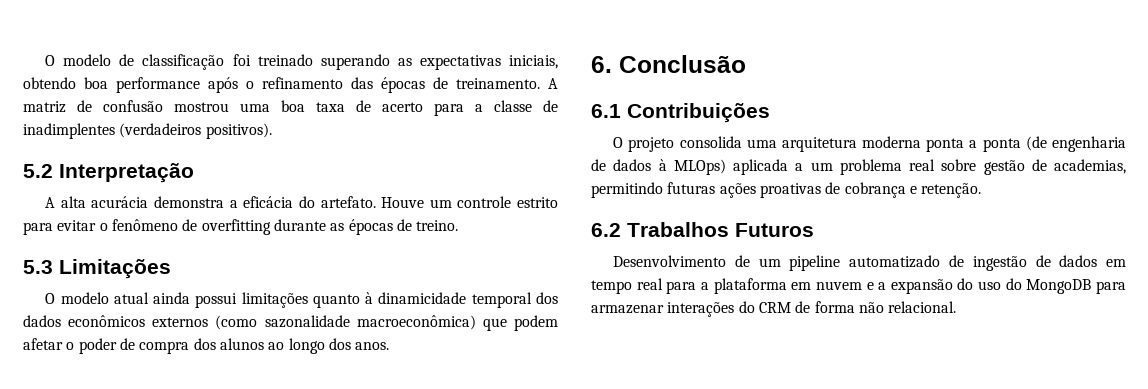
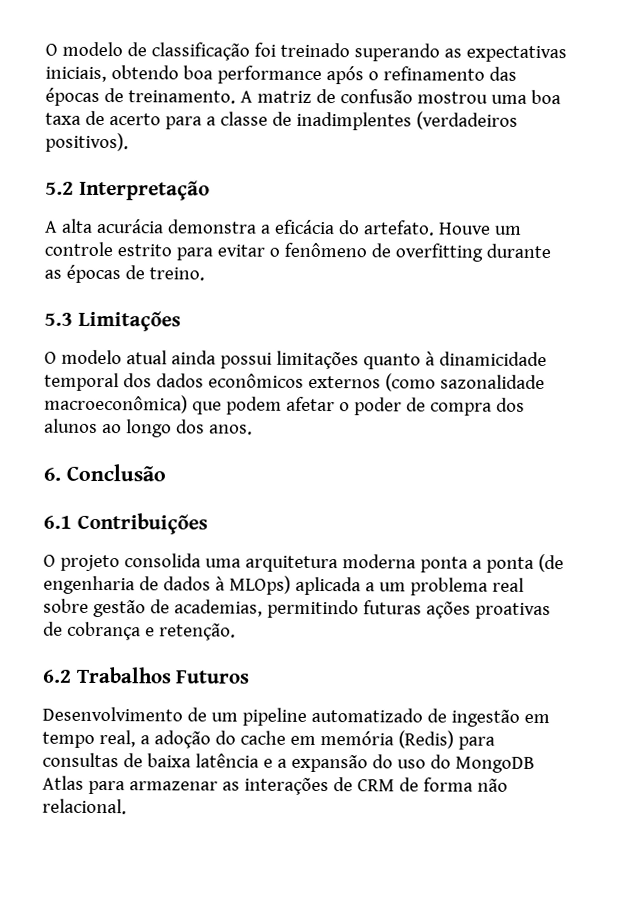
- Desenvolvimento de um pipeline automatizado de ingestão de dados em tempo real para a plataforma em nuvem e a expansão do uso do MongoDB para armazenar interações do CRM de forma não relacional.
+ Desenvolvimento de um pipeline automatizado de ingestão em tempo real, a adoção do cache em memória (Redis) para consultas de baixa latência e a expansão do uso do MongoDB Atlas para armazenar as interações de CRM de forma não relacional.

